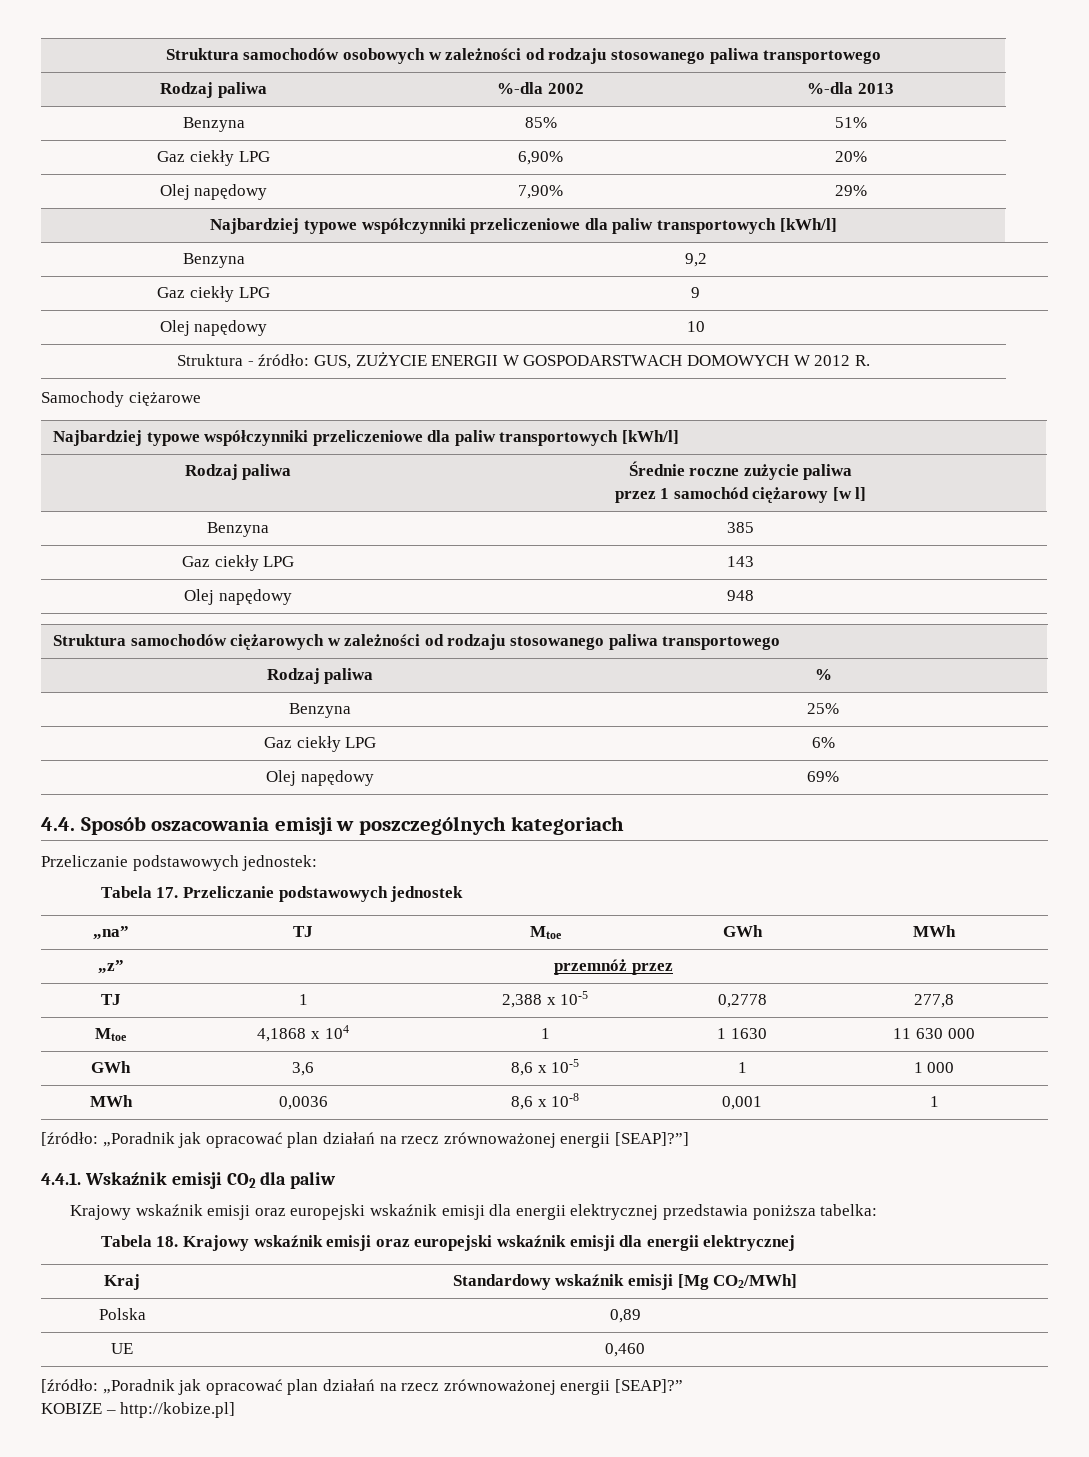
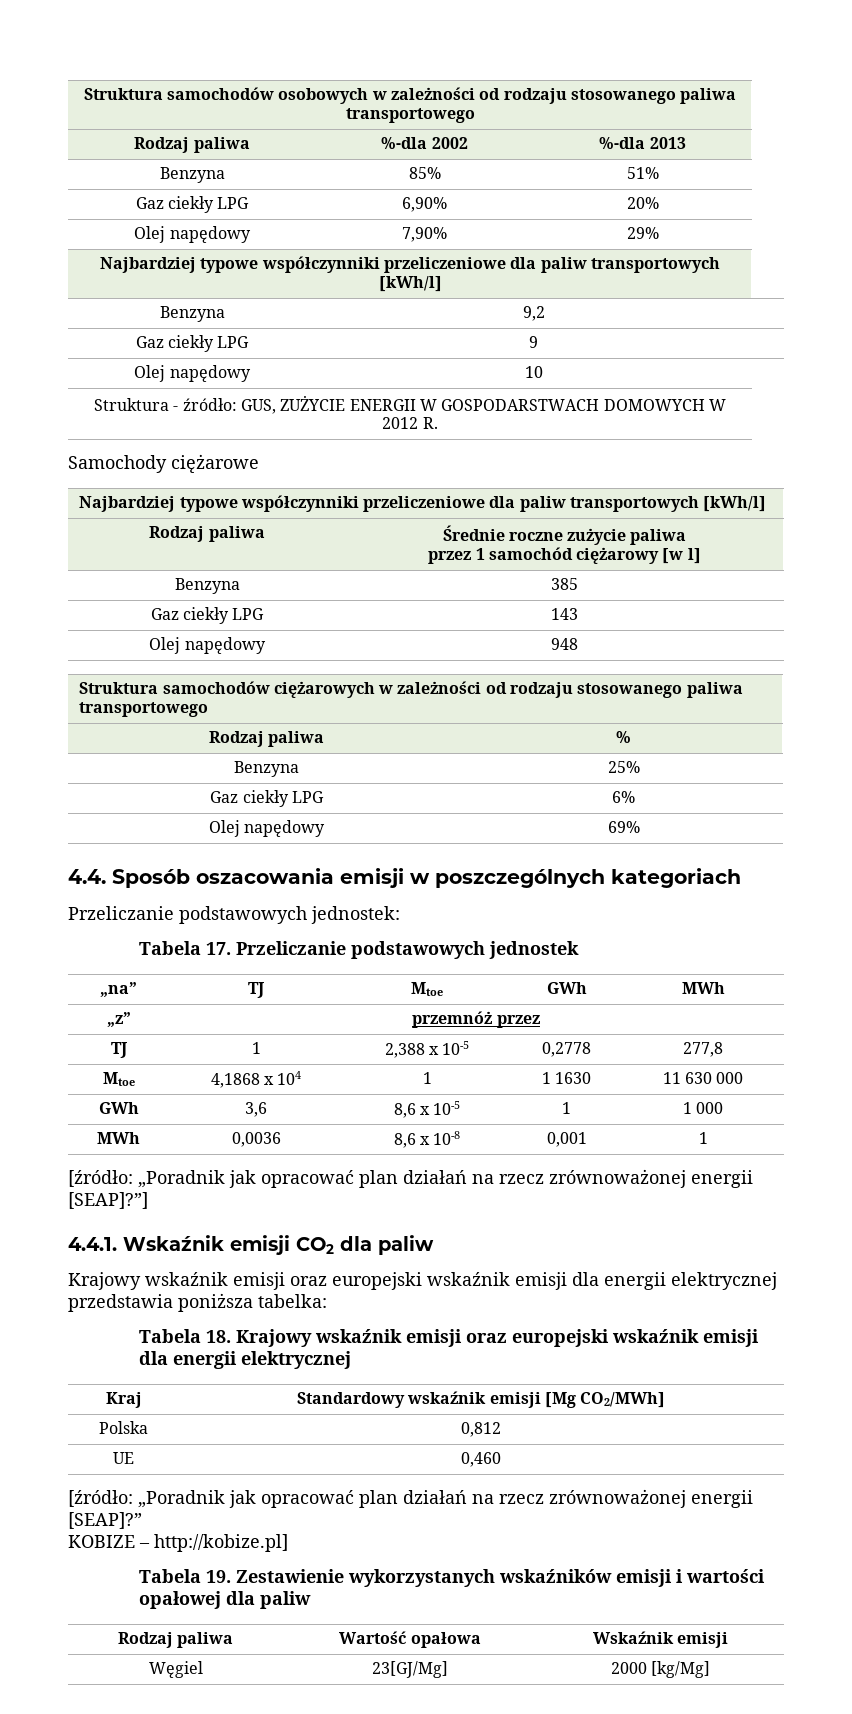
- Polska | 0,89
+ Polska | 0,812
+ Tabela 19. Zestawienie wykorzystanych wskaźników emisji i wartości opałowej dla paliw
+ Rodzaj paliwa | Wartość opałowa | Wskaźnik emisji
+ Węgiel | 23[GJ/Mg] | 2000 [kg/Mg]

